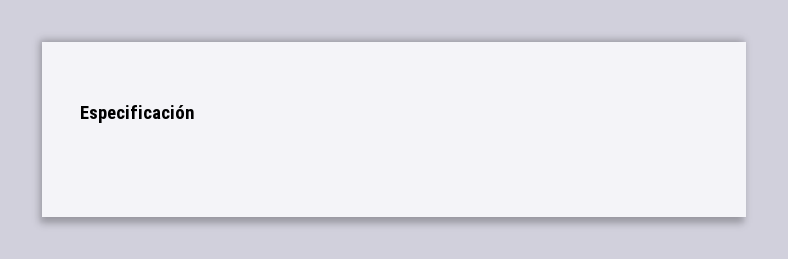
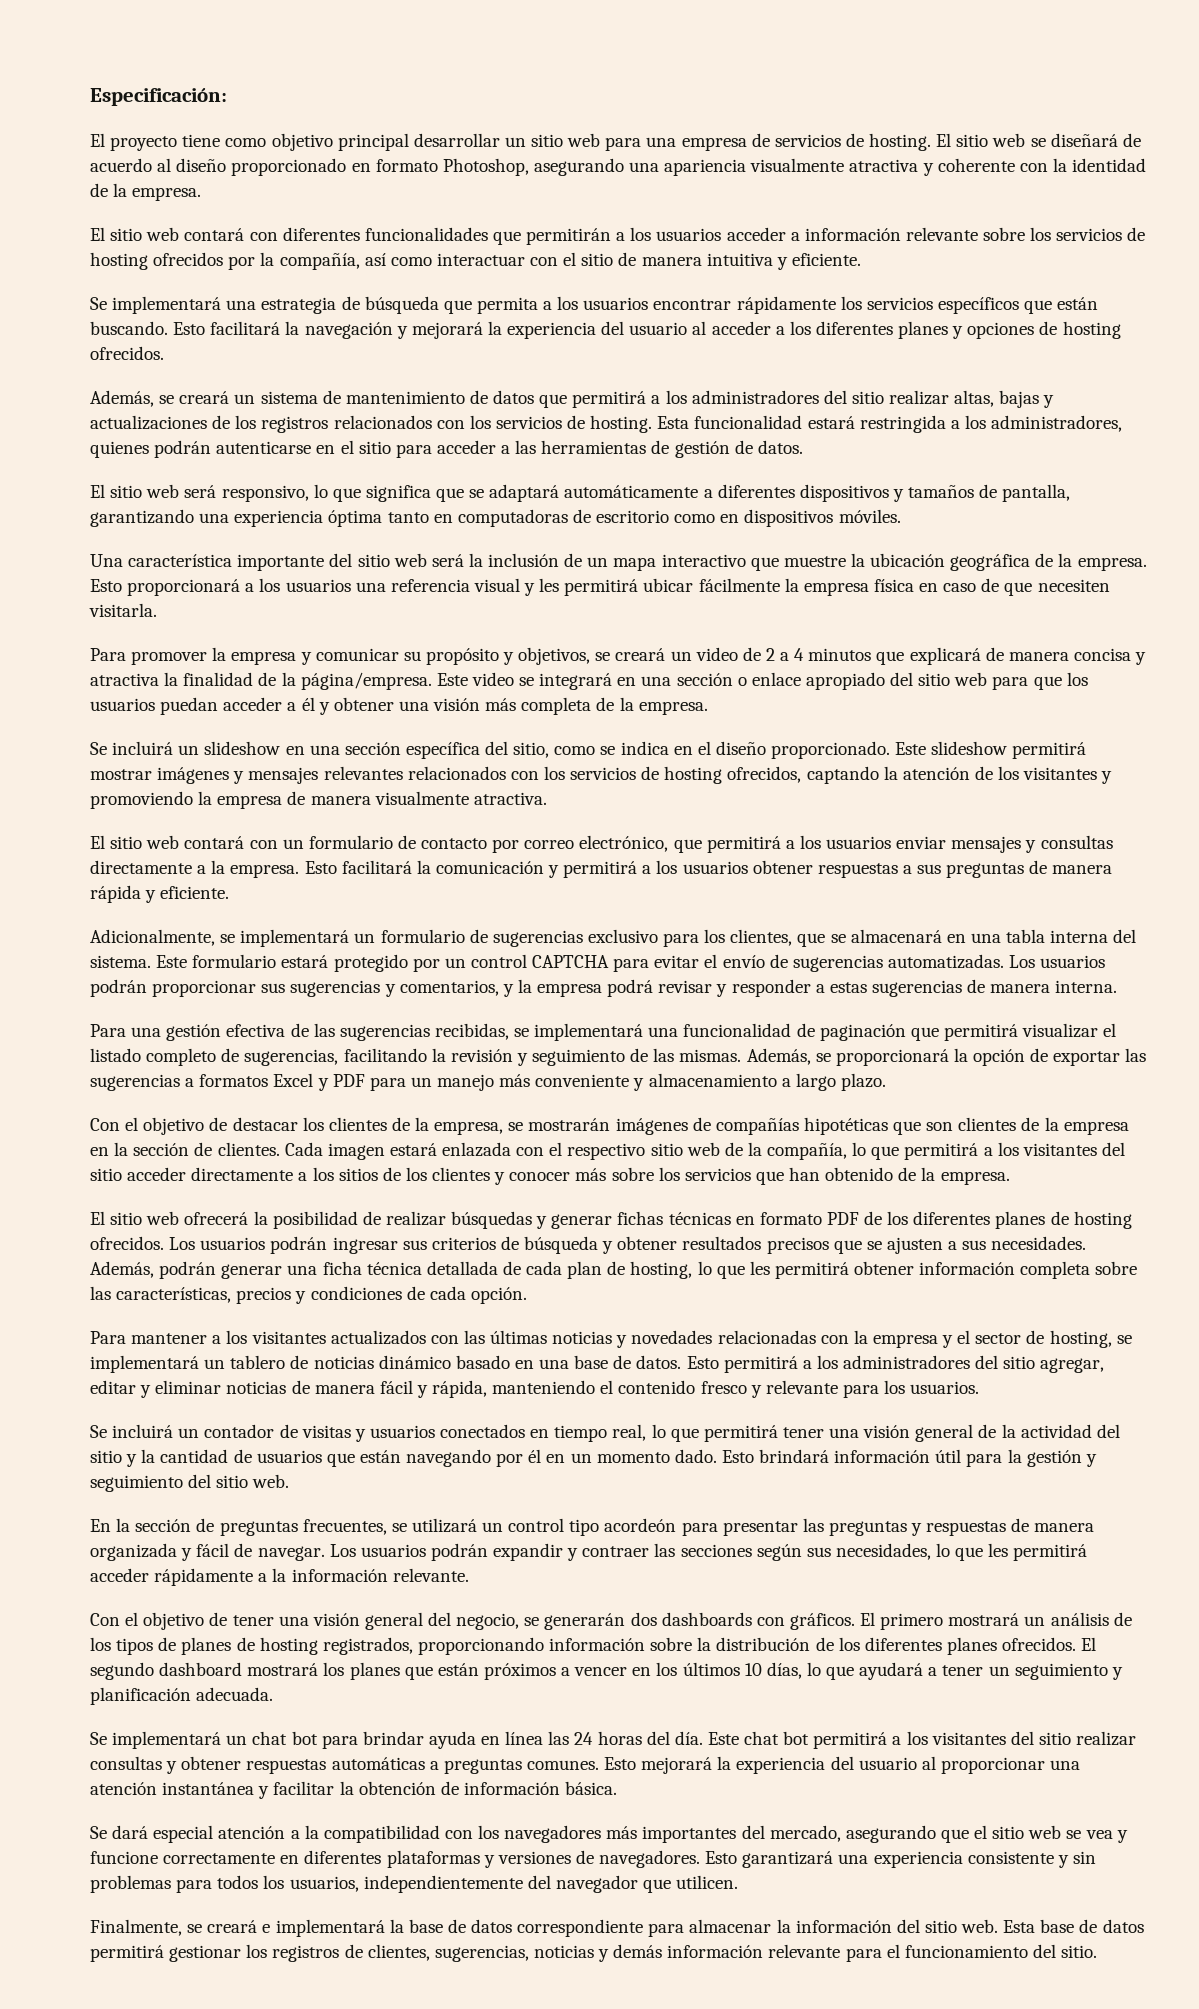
- Especificación
+ Especificación:
+ El proyecto tiene como objetivo principal desarrollar un sitio web para una empresa de servicios de hosting. El sitio web se diseñará de acuerdo al diseño proporcionado en formato Photoshop, asegurando una apariencia visualmente atractiva y coherente con la identidad de la empresa.
+ El sitio web contará con diferentes funcionalidades que permitirán a los usuarios acceder a información relevante sobre los servicios de hosting ofrecidos por la compañía, así como interactuar con el sitio de manera intuitiva y eficiente.
+ Se implementará una estrategia de búsqueda que permita a los usuarios encontrar rápidamente los servicios específicos que están buscando. Esto facilitará la navegación y mejorará la experiencia del usuario al acceder a los diferentes planes y opciones de hosting ofrecidos.
+ Además, se creará un sistema de mantenimiento de datos que permitirá a los administradores del sitio realizar altas, bajas y actualizaciones de los registros relacionados con los servicios de hosting. Esta funcionalidad estará restringida a los administradores, quienes podrán autenticarse en el sitio para acceder a las herramientas de gestión de datos.
+ El sitio web será responsivo, lo que significa que se adaptará automáticamente a diferentes dispositivos y tamaños de pantalla, garantizando una experiencia óptima tanto en computadoras de escritorio como en dispositivos móviles.
+ Una característica importante del sitio web será la inclusión de un mapa interactivo que muestre la ubicación geográfica de la empresa. Esto proporcionará a los usuarios una referencia visual y les permitirá ubicar fácilmente la empresa física en caso de que necesiten visitarla.
+ Para promover la empresa y comunicar su propósito y objetivos, se creará un video de 2 a 4 minutos que explicará de manera concisa y atractiva la finalidad de la página/empresa. Este video se integrará en una sección o enlace apropiado del sitio web para que los usuarios puedan acceder a él y obtener una visión más completa de la empresa.
+ Se incluirá un slideshow en una sección específica del sitio, como se indica en el diseño proporcionado. Este slideshow permitirá mostrar imágenes y mensajes relevantes relacionados con los servicios de hosting ofrecidos, captando la atención de los visitantes y promoviendo la empresa de manera visualmente atractiva.
+ El sitio web contará con un formulario de contacto por correo electrónico, que permitirá a los usuarios enviar mensajes y consultas directamente a la empresa. Esto facilitará la comunicación y permitirá a los usuarios obtener respuestas a sus preguntas de manera rápida y eficiente.
+ Adicionalmente, se implementará un formulario de sugerencias exclusivo para los clientes, que se almacenará en una tabla interna del sistema. Este formulario estará protegido por un control CAPTCHA para evitar el envío de sugerencias automatizadas. Los usuarios podrán proporcionar sus sugerencias y comentarios, y la empresa podrá revisar y responder a estas sugerencias de manera interna.
+ Para una gestión efectiva de las sugerencias recibidas, se implementará una funcionalidad de paginación que permitirá visualizar el listado completo de sugerencias, facilitando la revisión y seguimiento de las mismas. Además, se proporcionará la opción de exportar las sugerencias a formatos Excel y PDF para un manejo más conveniente y almacenamiento a largo plazo.
+ Con el objetivo de destacar los clientes de la empresa, se mostrarán imágenes de compañías hipotéticas que son clientes de la empresa en la sección de clientes. Cada imagen estará enlazada con el respectivo sitio web de la compañía, lo que permitirá a los visitantes del sitio acceder directamente a los sitios de los clientes y conocer más sobre los servicios que han obtenido de la empresa.
+ El sitio web ofrecerá la posibilidad de realizar búsquedas y generar fichas técnicas en formato PDF de los diferentes planes de hosting ofrecidos. Los usuarios podrán ingresar sus criterios de búsqueda y obtener resultados precisos que se ajusten a sus necesidades. Además, podrán generar una ficha técnica detallada de cada plan de hosting, lo que les permitirá obtener información completa sobre las características, precios y condiciones de cada opción.
+ Para mantener a los visitantes actualizados con las últimas noticias y novedades relacionadas con la empresa y el sector de hosting, se implementará un tablero de noticias dinámico basado en una base de datos. Esto permitirá a los administradores del sitio agregar, editar y eliminar noticias de manera fácil y rápida, manteniendo el contenido fresco y relevante para los usuarios.
+ Se incluirá un contador de visitas y usuarios conectados en tiempo real, lo que permitirá tener una visión general de la actividad del sitio y la cantidad de usuarios que están navegando por él en un momento dado. Esto brindará información útil para la gestión y seguimiento del sitio web.
+ En la sección de preguntas frecuentes, se utilizará un control tipo acordeón para presentar las preguntas y respuestas de manera organizada y fácil de navegar. Los usuarios podrán expandir y contraer las secciones según sus necesidades, lo que les permitirá acceder rápidamente a la información relevante.
+ Con el objetivo de tener una visión general del negocio, se generarán dos dashboards con gráficos. El primero mostrará un análisis de los tipos de planes de hosting registrados, proporcionando información sobre la distribución de los diferentes planes ofrecidos. El segundo dashboard mostrará los planes que están próximos a vencer en los últimos 10 días, lo que ayudará a tener un seguimiento y planificación adecuada.
+ Se implementará un chat bot para brindar ayuda en línea las 24 horas del día. Este chat bot permitirá a los visitantes del sitio realizar consultas y obtener respuestas automáticas a preguntas comunes. Esto mejorará la experiencia del usuario al proporcionar una atención instantánea y facilitar la obtención de información básica.
+ Se dará especial atención a la compatibilidad con los navegadores más importantes del mercado, asegurando que el sitio web se vea y funcione correctamente en diferentes plataformas y versiones de navegadores. Esto garantizará una experiencia consistente y sin problemas para todos los usuarios, independientemente del navegador que utilicen.
+ Finalmente, se creará e implementará la base de datos correspondiente para almacenar la información del sitio web. Esta base de datos permitirá gestionar los registros de clientes, sugerencias, noticias y demás información relevante para el funcionamiento del sitio.

